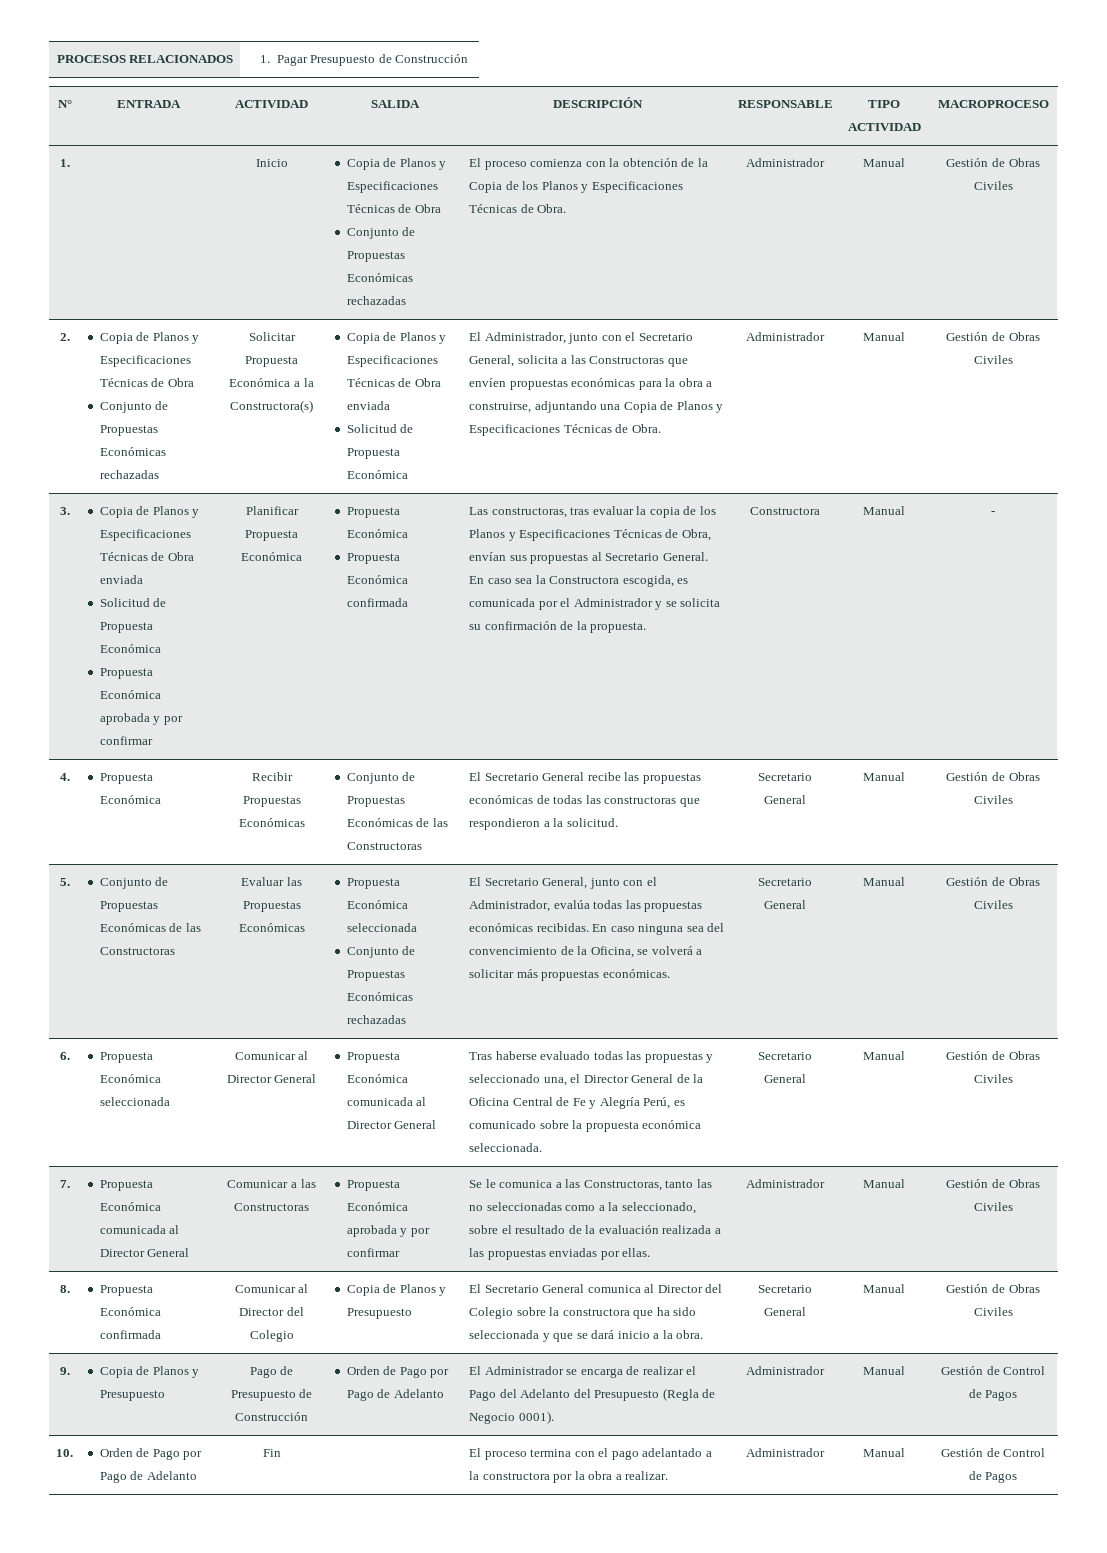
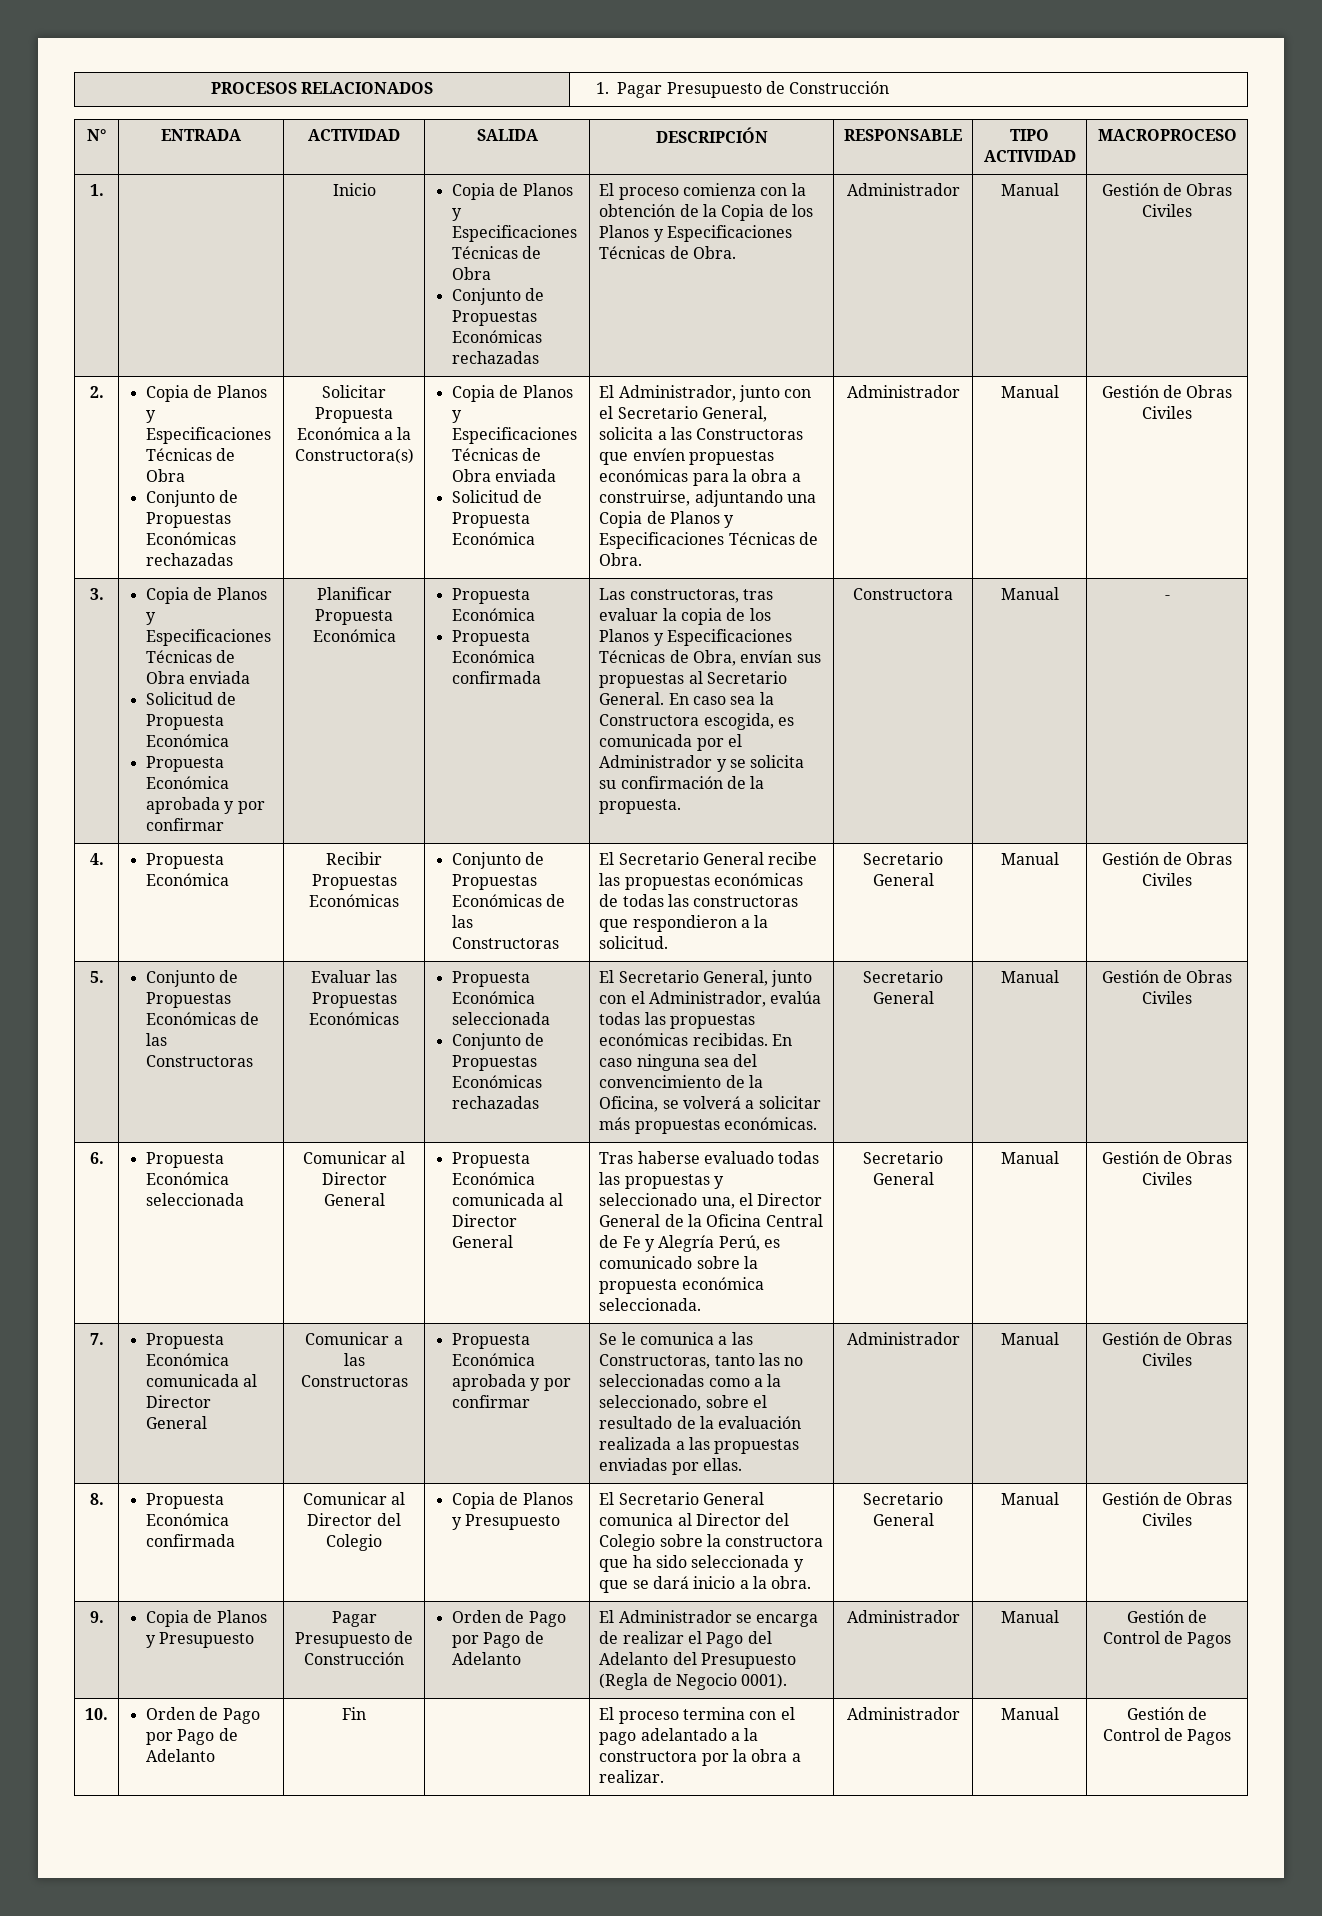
- Copia de Planos y Presupuesto | Pago de Presupuesto de Construcción
+ Copia de Planos y Presupuesto | Pagar Presupuesto de Construcción

